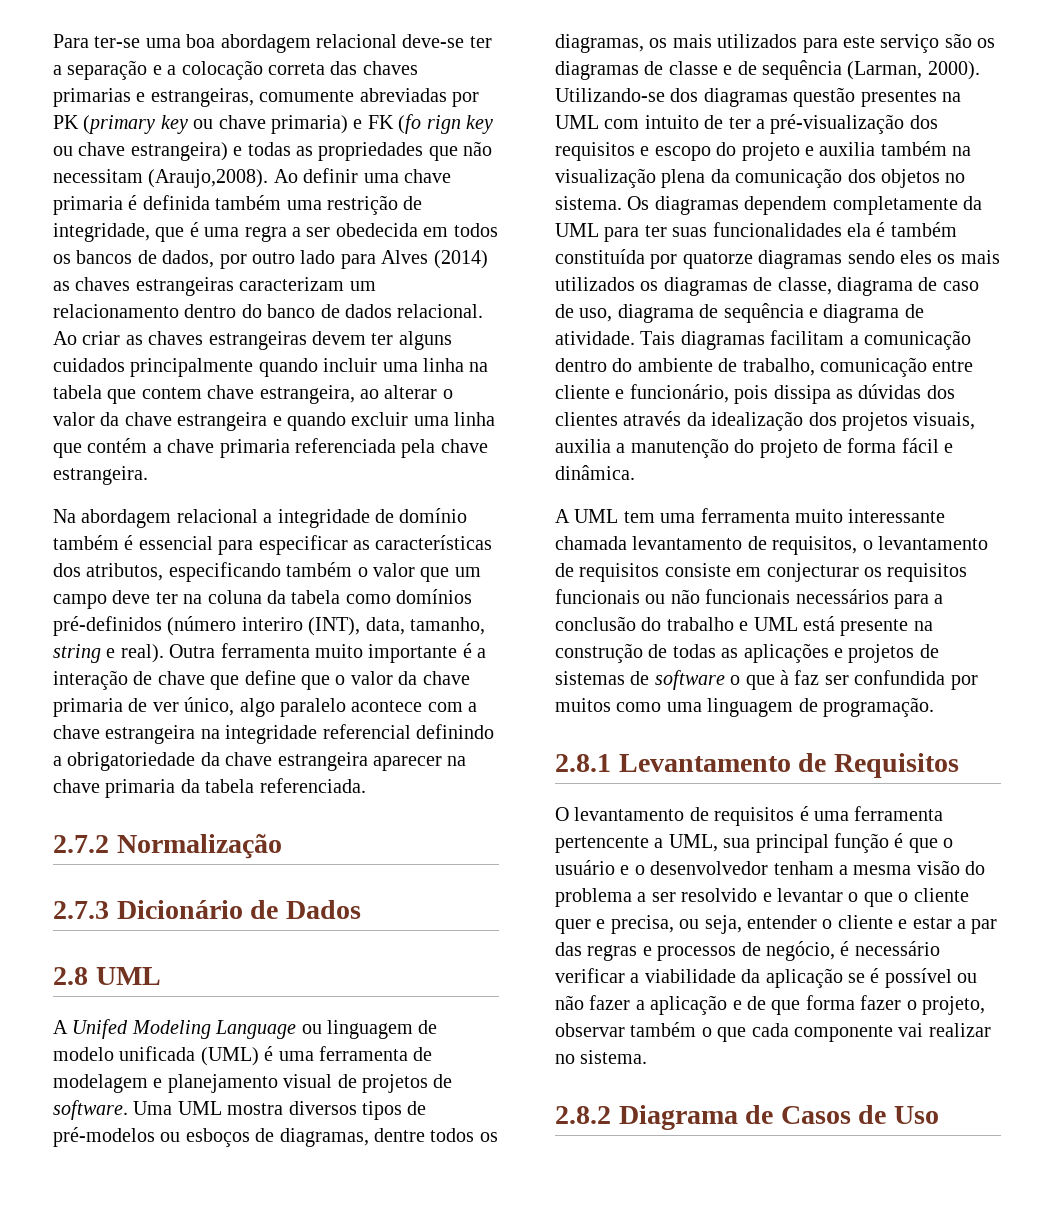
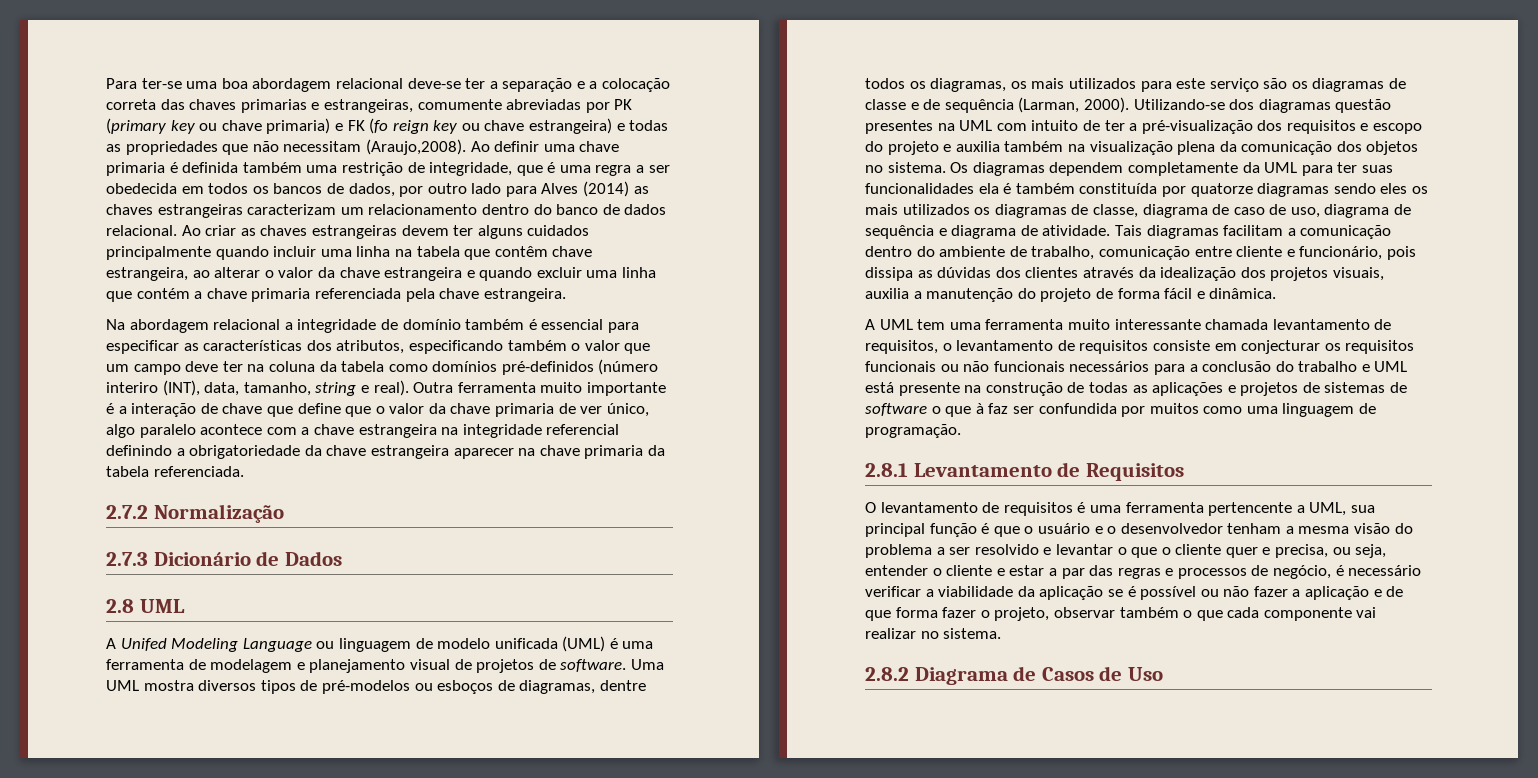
- Para ter-se uma boa abordagem relacional deve-se ter a separação e a colocação correta das chaves primarias e estrangeiras, comumente abreviadas por PK (primary key ou chave primaria) e FK (fo rign key ou chave estrangeira) e todas as propriedades que não necessitam (Araujo,2008).
+ Para ter-se uma boa abordagem relacional deve-se ter a separação e a colocação correta das chaves primarias e estrangeiras, comumente abreviadas por PK (primary key ou chave primaria) e FK (fo reign key ou chave estrangeira) e todas as propriedades que não necessitam (Araujo,2008).
- Ao criar as chaves estrangeiras devem ter alguns cuidados principalmente quando incluir uma linha na tabela que contem chave estrangeira, ao alterar o valor da chave estrangeira e quando excluir uma linha que contém a chave primaria referenciada pela chave estrangeira.
+ Ao criar as chaves estrangeiras devem ter alguns cuidados principalmente quando incluir uma linha na tabela que contêm chave estrangeira, ao alterar o valor da chave estrangeira e quando excluir uma linha que contém a chave primaria referenciada pela chave estrangeira.

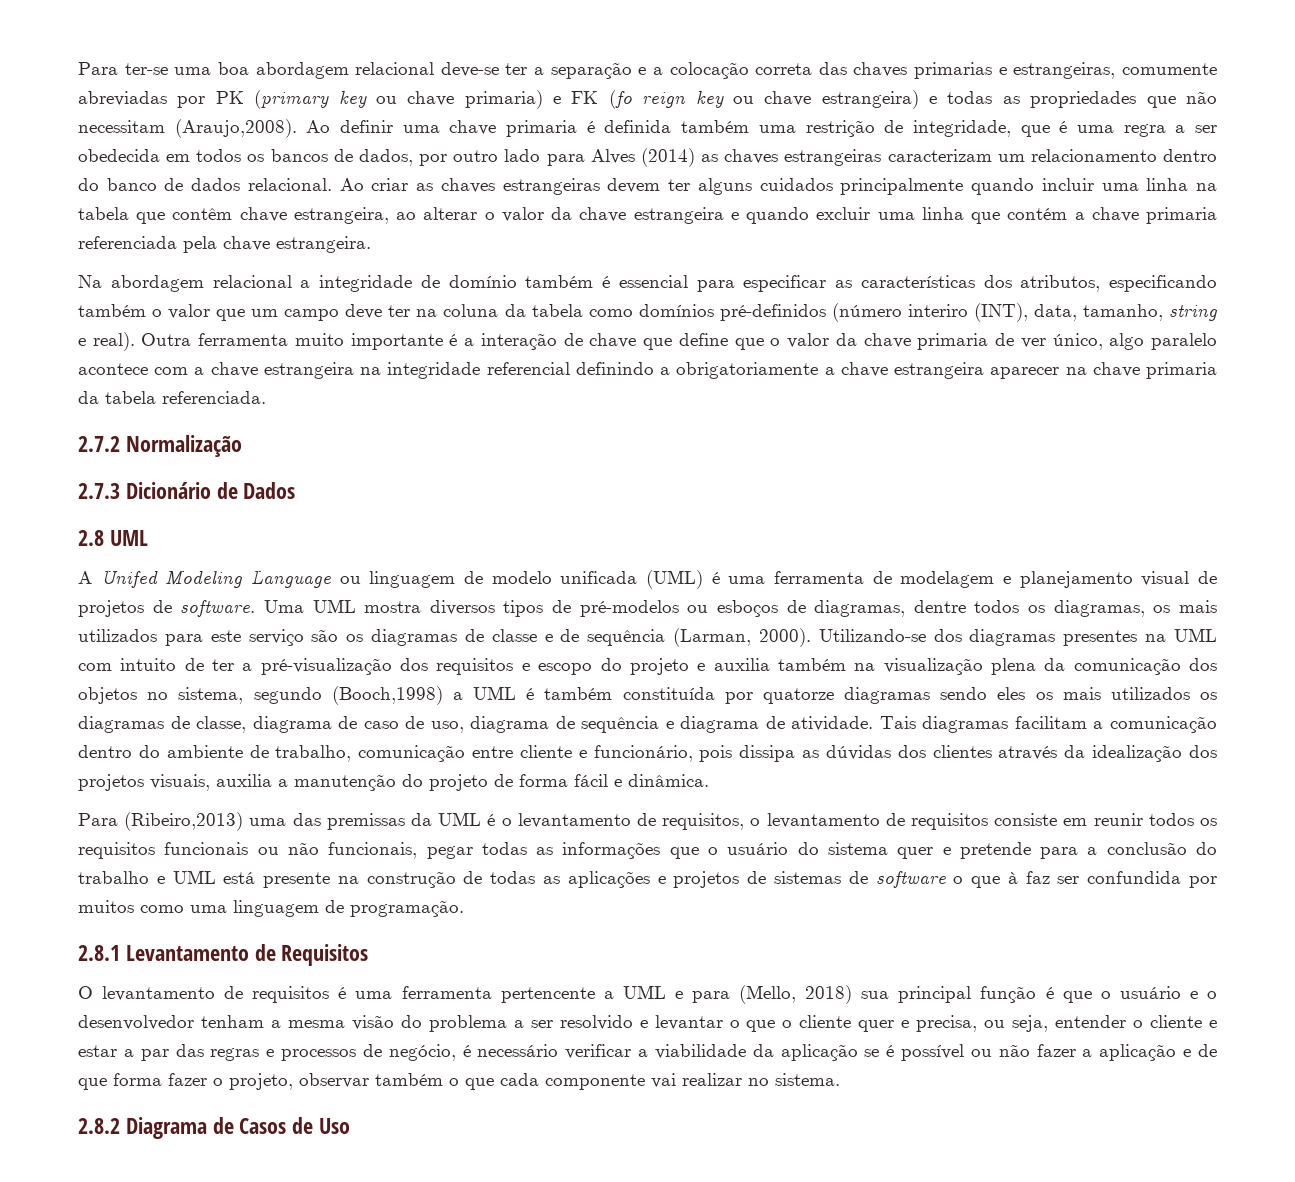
- Outra ferramenta muito importante é a interação de chave que define que o valor da chave primaria de ver único, algo paralelo acontece com a chave estrangeira na integridade referencial definindo a obrigatoriedade da chave estrangeira aparecer na chave primaria da tabela referenciada.
+ Outra ferramenta muito importante é a interação de chave que define que o valor da chave primaria de ver único, algo paralelo acontece com a chave estrangeira na integridade referencial definindo a obrigatoriamente a chave estrangeira aparecer na chave primaria da tabela referenciada.
- Utilizando-se dos diagramas questão presentes na UML com intuito de ter a pré-visualização dos requisitos e escopo do projeto e auxilia também na visualização plena da comunicação dos objetos no sistema. Os diagramas dependem completamente da UML para ter suas funcionalidades ela é também constituída por quatorze diagramas sendo eles os mais utilizados os diagramas de classe, diagrama de caso de uso, diagrama de sequência e diagrama de atividade.
+ Utilizando-se dos diagramas presentes na UML com intuito de ter a pré-visualização dos requisitos e escopo do projeto e auxilia também na visualização plena da comunicação dos objetos no sistema, segundo (Booch,1998) a UML é também constituída por quatorze diagramas sendo eles os mais utilizados os diagramas de classe, diagrama de caso de uso, diagrama de sequência e diagrama de atividade.
- A UML tem uma ferramenta muito interessante chamada levantamento de requisitos, o levantamento de requisitos consiste em conjecturar os requisitos funcionais ou não funcionais necessários para a conclusão do trabalho e UML está presente na construção de todas as aplicações e projetos de sistemas de software o que à faz ser confundida por muitos como uma linguagem de programação.
+ Para (Ribeiro,2013) uma das premissas da UML é o levantamento de requisitos, o levantamento de requisitos consiste em reunir todos os requisitos funcionais ou não funcionais, pegar todas as informações que o usuário do sistema quer e pretende para a conclusão do trabalho e UML está presente na construção de todas as aplicações e projetos de sistemas de software o que à faz ser confundida por muitos como uma linguagem de programação.
- O levantamento de requisitos é uma ferramenta pertencente a UML, sua principal função é que o usuário e o desenvolvedor tenham a mesma visão do problema a ser resolvido e levantar o que o cliente quer e precisa, ou seja, entender o cliente e estar a par das regras e processos de negócio, é necessário verificar a viabilidade da aplicação se é possível ou não fazer a aplicação e de que forma fazer o projeto, observar também o que cada componente vai realizar no sistema.
+ O levantamento de requisitos é uma ferramenta pertencente a UML e para (Mello, 2018) sua principal função é que o usuário e o desenvolvedor tenham a mesma visão do problema a ser resolvido e levantar o que o cliente quer e precisa, ou seja, entender o cliente e estar a par das regras e processos de negócio, é necessário verificar a viabilidade da aplicação se é possível ou não fazer a aplicação e de que forma fazer o projeto, observar também o que cada componente vai realizar no sistema.

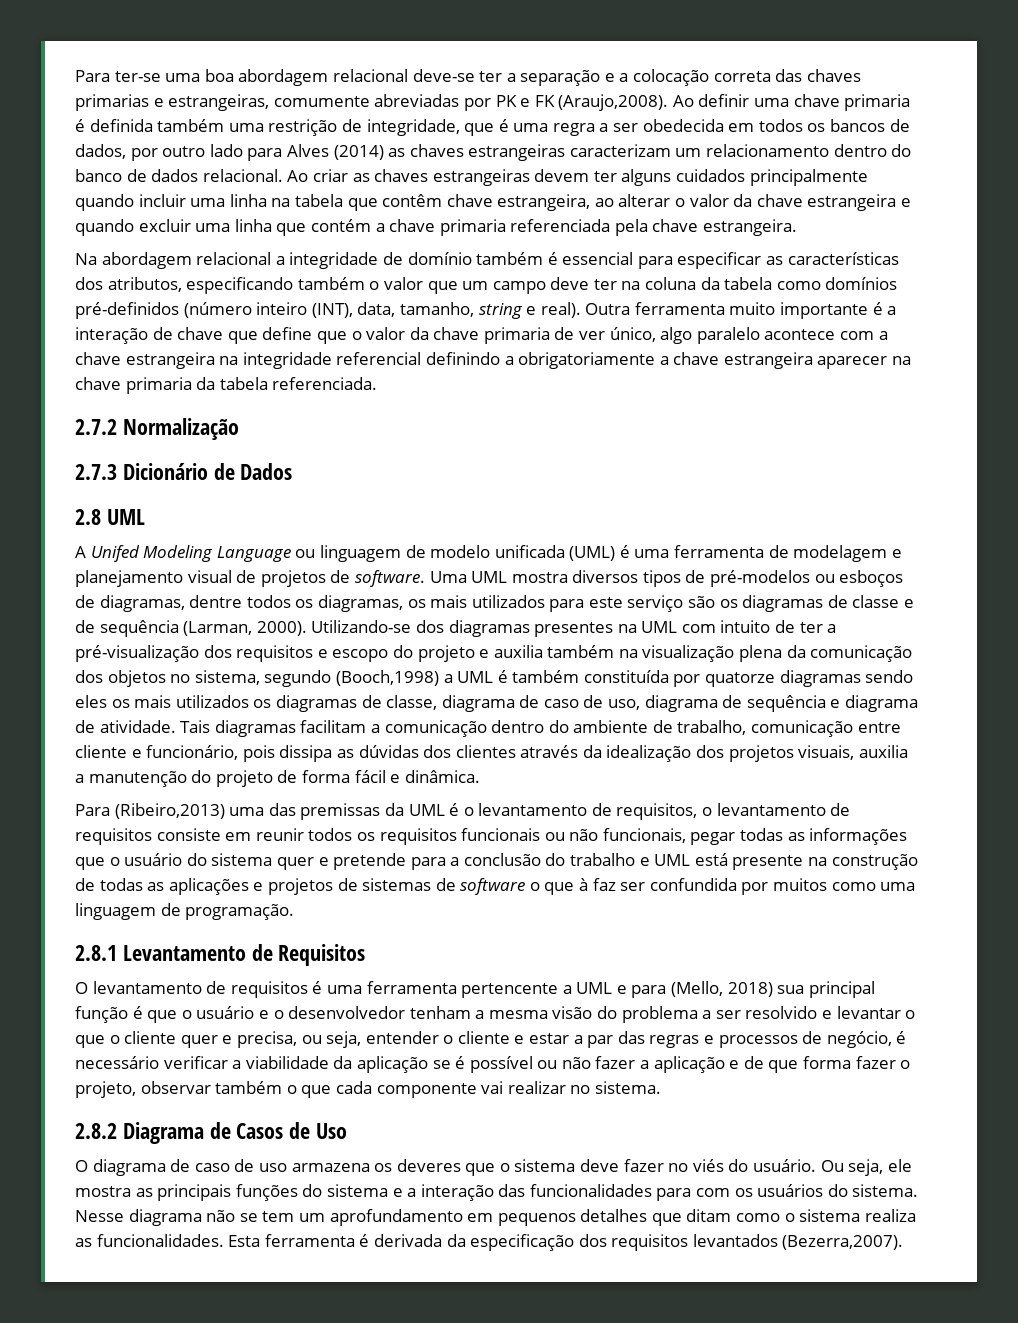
- Para ter-se uma boa abordagem relacional deve-se ter a separação e a colocação correta das chaves primarias e estrangeiras, comumente abreviadas por PK (primary key ou chave primaria) e FK (fo reign key ou chave estrangeira) e todas as propriedades que não necessitam (Araujo,2008).
+ Para ter-se uma boa abordagem relacional deve-se ter a separação e a colocação correta das chaves primarias e estrangeiras, comumente abreviadas por PK e FK (Araujo,2008).
- Na abordagem relacional a integridade de domínio também é essencial para especificar as características dos atributos, especificando também o valor que um campo deve ter na coluna da tabela como domínios pré-definidos (número interiro (INT), data, tamanho, string e real).
+ Na abordagem relacional a integridade de domínio também é essencial para especificar as características dos atributos, especificando também o valor que um campo deve ter na coluna da tabela como domínios pré-definidos (número inteiro (INT), data, tamanho, string e real).
+ O diagrama de caso de uso armazena os deveres que o sistema deve fazer no viés do usuário. Ou seja, ele mostra as principais funções do sistema e a interação das funcionalidades para com os usuários do sistema. Nesse diagrama não se tem um aprofundamento em pequenos detalhes que ditam como o sistema realiza as funcionalidades. Esta ferramenta é derivada da especificação dos requisitos levantados (Bezerra,2007).

